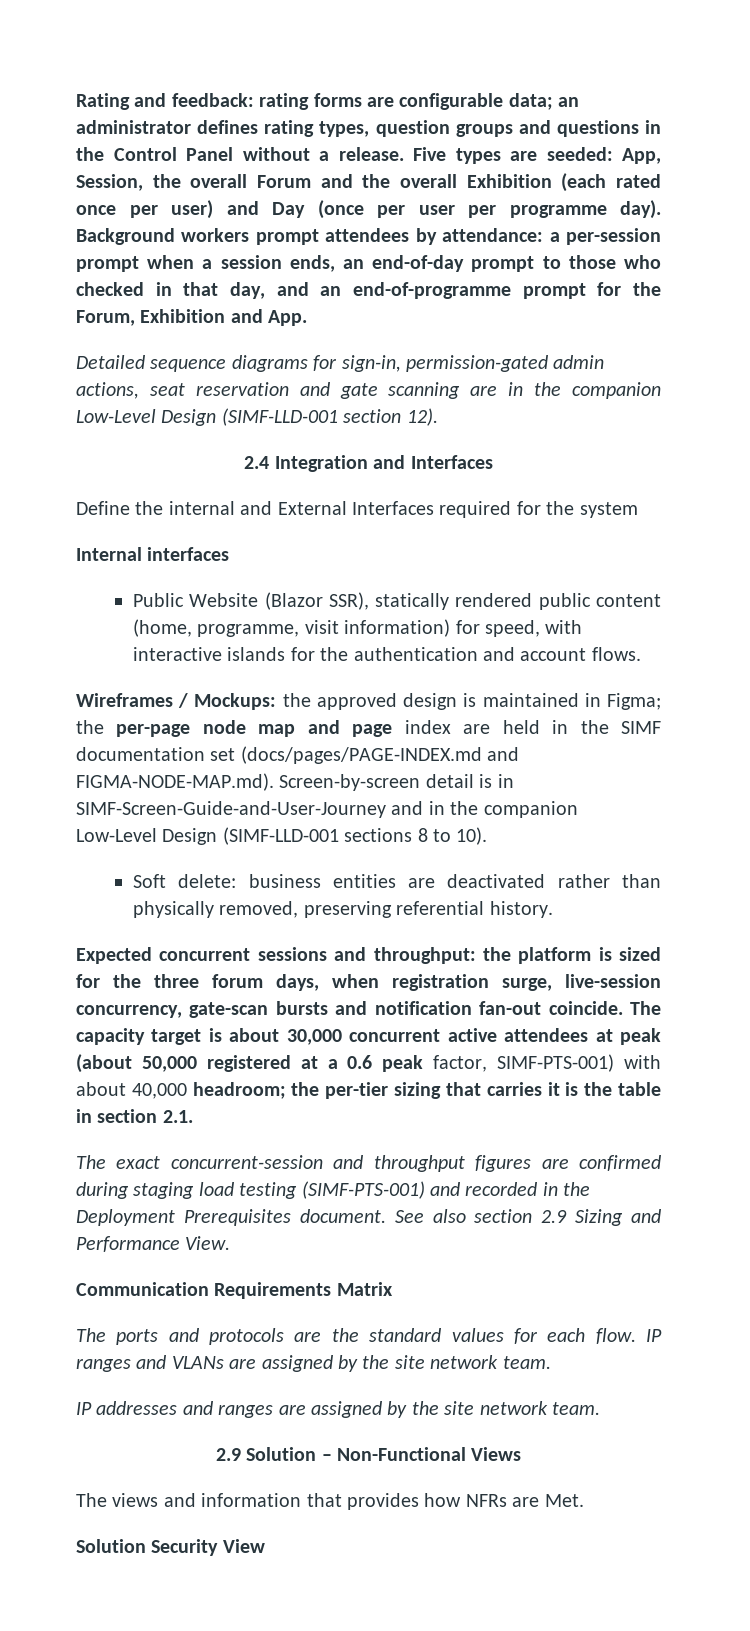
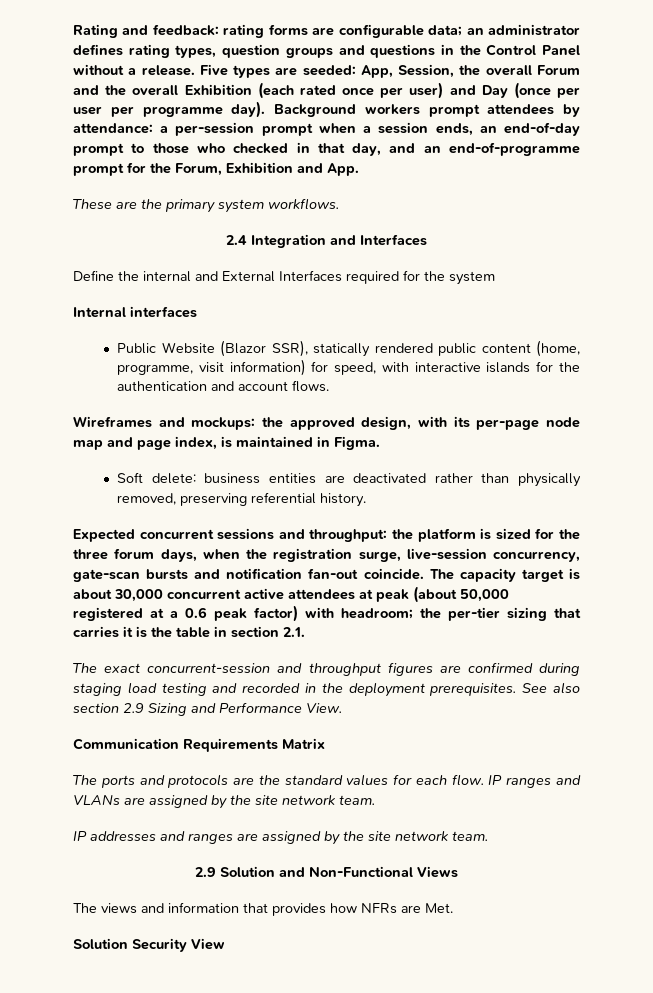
- Detailed sequence diagrams for sign-in, permission-gated admin actions, seat reservation and gate scanning are in the companion Low-Level Design (SIMF-LLD-001 section 12).
+ These are the primary system workflows.
- Wireframes / Mockups: the approved design is maintained in Figma; the per-page node map and page index are held in the SIMF documentation set (docs/pages/PAGE-INDEX.md and FIGMA-NODE-MAP.md). Screen-by-screen detail is in SIMF-Screen-Guide-and-User-Journey and in the companion Low-Level Design (SIMF-LLD-001 sections 8 to 10).
+ Wireframes and mockups: the approved design, with its per-page node map and page index, is maintained in Figma.
- Expected concurrent sessions and throughput: the platform is sized for the three forum days, when registration surge, live-session concurrency, gate-scan bursts and notification fan-out coincide.
+ Expected concurrent sessions and throughput: the platform is sized for the three forum days, when the registration surge, live-session concurrency, gate-scan bursts and notification fan-out coincide.
- The capacity target is about 30,000 concurrent active attendees at peak (about 50,000 registered at a 0.6 peak factor, SIMF-PTS-001) with about 40,000 headroom; the per-tier sizing that carries it is the table in section 2.1.
+ The capacity target is about 30,000 concurrent active attendees at peak (about 50,000 registered at a 0.6 peak factor) with headroom; the per-tier sizing that carries it is the table in section 2.1.
- The exact concurrent-session and throughput figures are confirmed during staging load testing (SIMF-PTS-001) and recorded in the Deployment Prerequisites document.
+ The exact concurrent-session and throughput figures are confirmed during staging load testing and recorded in the deployment prerequisites.
- 2.9 Solution – Non-Functional Views
+ 2.9 Solution and Non-Functional Views

